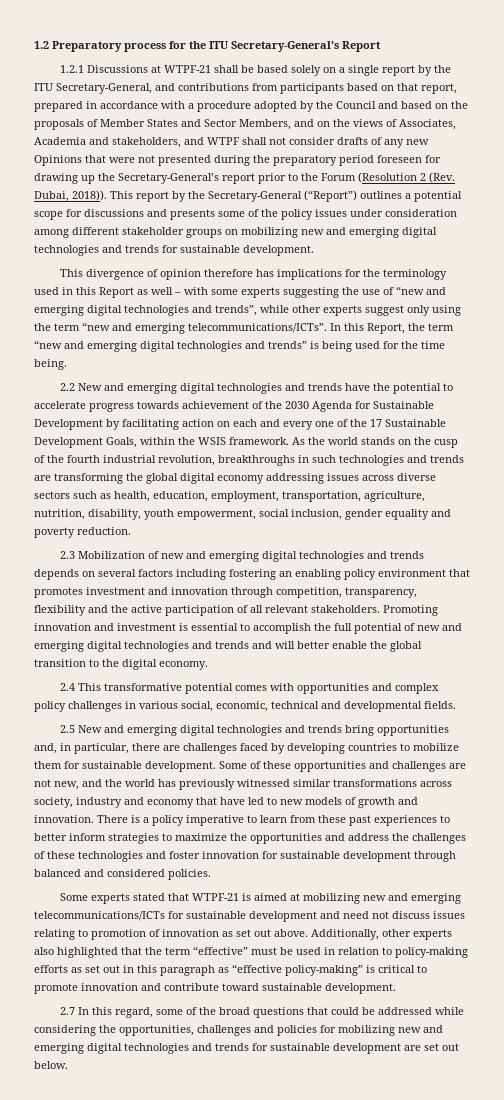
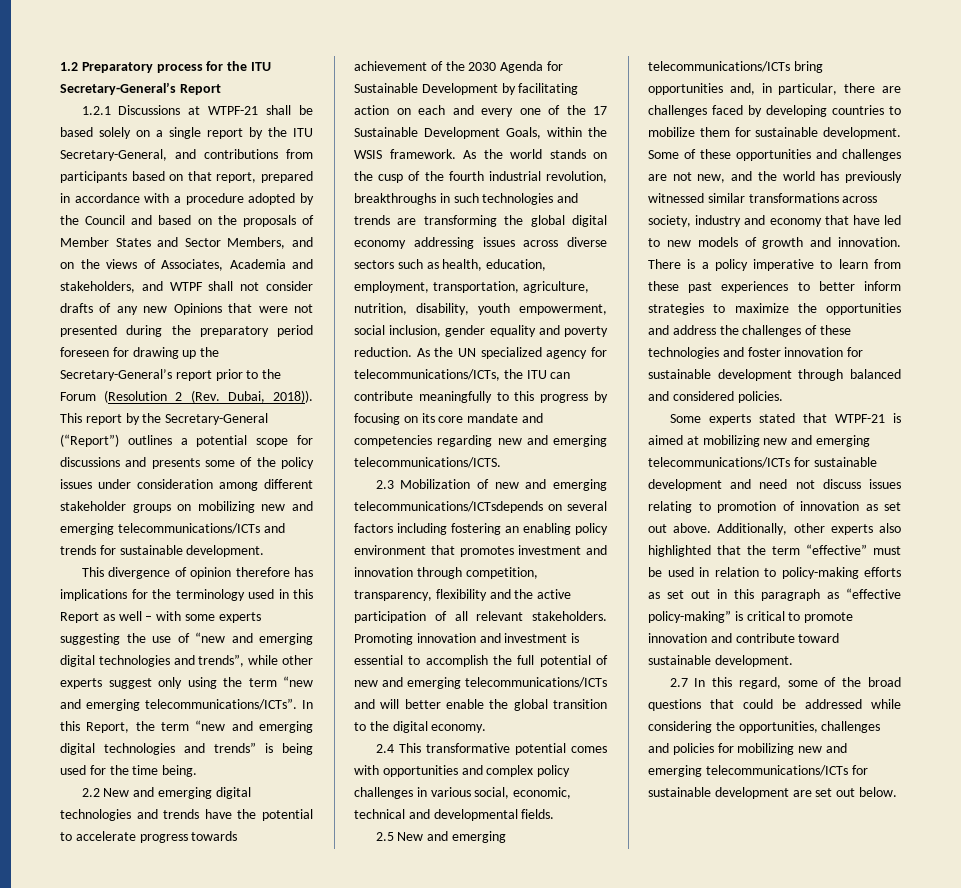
- This report by the Secretary-General (“Report”) outlines a potential scope for discussions and presents some of the policy issues under consideration among different stakeholder groups on mobilizing new and emerging digital technologies and trends for sustainable development.
+ This report by the Secretary-General (“Report”) outlines a potential scope for discussions and presents some of the policy issues under consideration among different stakeholder groups on mobilizing new and emerging telecommunications/ICTs and trends for sustainable development.
+ As the UN specialized agency for telecommunications/ICTs, the ITU can contribute meaningfully to this progress by focusing on its core mandate and competencies regarding new and emerging telecommunications/ICTS.
- 2.3 Mobilization of new and emerging digital technologies and trends depends on several factors including fostering an enabling policy environment that promotes investment and innovation through competition, transparency, flexibility and the active participation of all relevant stakeholders.
+ 2.3 Mobilization of new and emerging telecommunications/ICTsdepends on several factors including fostering an enabling policy environment that promotes investment and innovation through competition, transparency, flexibility and the active participation of all relevant stakeholders.
- Promoting innovation and investment is essential to accomplish the full potential of new and emerging digital technologies and trends and will better enable the global transition to the digital economy.
+ Promoting innovation and investment is essential to accomplish the full potential of new and emerging telecommunications/ICTs and will better enable the global transition to the digital economy.
- 2.5 New and emerging digital technologies and trends bring opportunities and, in particular, there are challenges faced by developing countries to mobilize them for sustainable development.
+ 2.5 New and emerging telecommunications/ICTs bring opportunities and, in particular, there are challenges faced by developing countries to mobilize them for sustainable development.
- 2.7 In this regard, some of the broad questions that could be addressed while considering the opportunities, challenges and policies for mobilizing new and emerging digital technologies and trends for sustainable development are set out below.
+ 2.7 In this regard, some of the broad questions that could be addressed while considering the opportunities, challenges and policies for mobilizing new and emerging telecommunications/ICTs for sustainable development are set out below.

